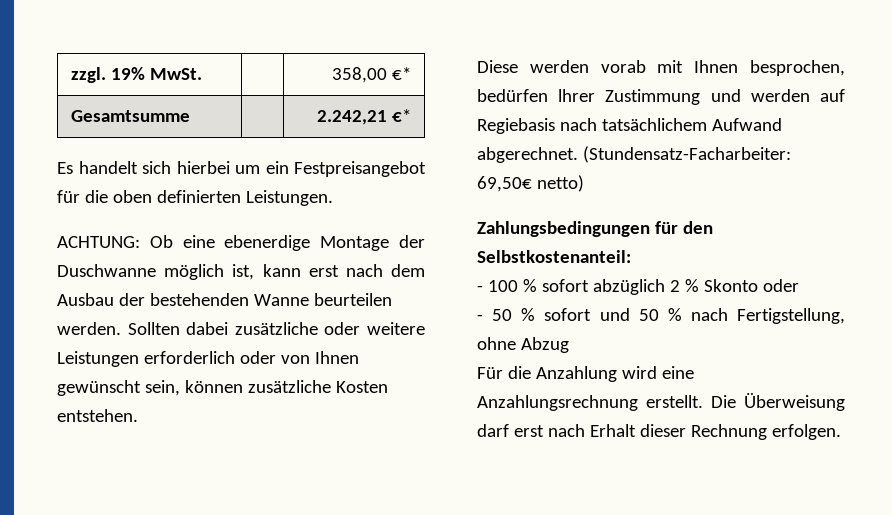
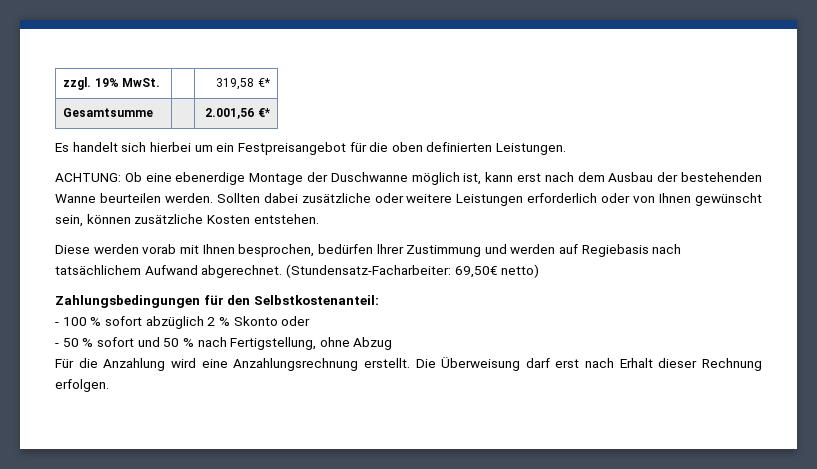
- zzgl. 19% MwSt. | | 358,00 €*
+ zzgl. 19% MwSt. | | 319,58 €*
- Gesamtsumme | | 2.242,21 €*
+ Gesamtsumme | | 2.001,56 €*

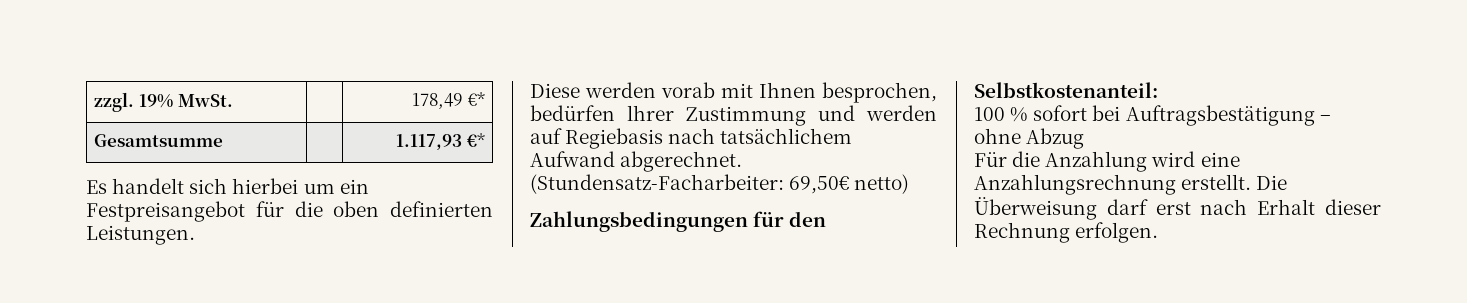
- zzgl. 19% MwSt. | | 319,58 €*
+ zzgl. 19% MwSt. | | 178,49 €*
- Gesamtsumme | | 2.001,56 €*
+ Gesamtsumme | | 1.117,93 €*
- ACHTUNG: Ob eine ebenerdige Montage der Duschwanne möglich ist, kann erst nach dem Ausbau der bestehenden Wanne beurteilen werden. Sollten dabei zusätzliche oder weitere Leistungen erforderlich oder von Ihnen gewünscht sein, können zusätzliche Kosten entstehen.
- - 100 % sofort abzüglich 2 % Skonto oder
- - 50 % sofort und 50 % nach Fertigstellung, ohne Abzug
+ 100 % sofort bei Auftragsbestätigung – ohne Abzug

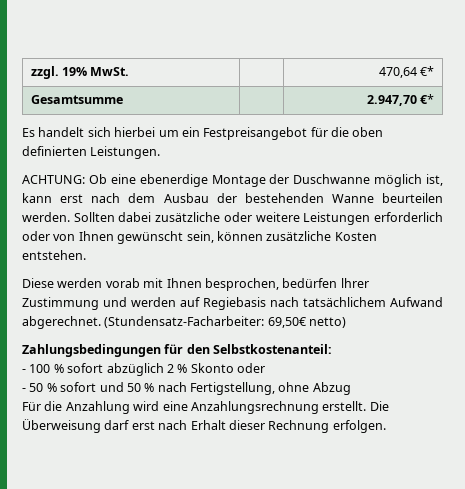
- zzgl. 19% MwSt. | | 178,49 €*
+ zzgl. 19% MwSt. | | 470,64 €*
- Gesamtsumme | | 1.117,93 €*
+ Gesamtsumme | | 2.947,70 €*
+ ACHTUNG: Ob eine ebenerdige Montage der Duschwanne möglich ist, kann erst nach dem Ausbau der bestehenden Wanne beurteilen werden. Sollten dabei zusätzliche oder weitere Leistungen erforderlich oder von Ihnen gewünscht sein, können zusätzliche Kosten entstehen.
- 100 % sofort bei Auftragsbestätigung – ohne Abzug
+ - 100 % sofort abzüglich 2 % Skonto oder
+ - 50 % sofort und 50 % nach Fertigstellung, ohne Abzug

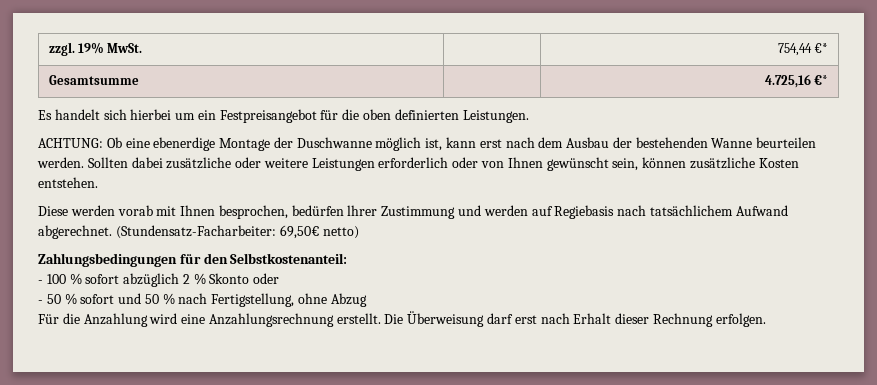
- zzgl. 19% MwSt. | | 470,64 €*
+ zzgl. 19% MwSt. | | 754,44 €*
- Gesamtsumme | | 2.947,70 €*
+ Gesamtsumme | | 4.725,16 €*

